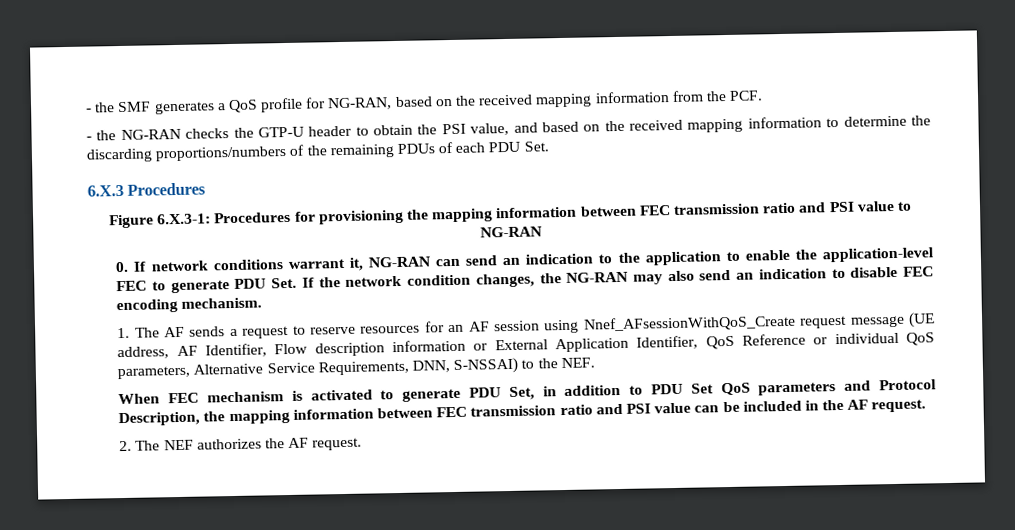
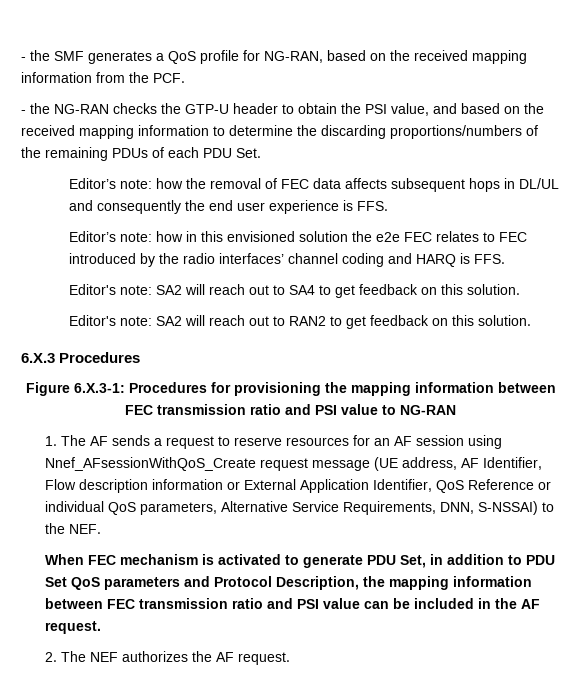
+ Editor’s note: how the removal of FEC data affects subsequent hops in DL/UL and consequently the end user experience is FFS.
+ Editor’s note: how in this envisioned solution the e2e FEC relates to FEC introduced by the radio interfaces’ channel coding and HARQ is FFS.
+ Editor's note: SA2 will reach out to SA4 to get feedback on this solution.
+ Editor's note: SA2 will reach out to RAN2 to get feedback on this solution.
- 0. If network conditions warrant it, NG-RAN can send an indication to the application to enable the application-level FEC to generate PDU Set. If the network condition changes, the NG-RAN may also send an indication to disable FEC encoding mechanism.

